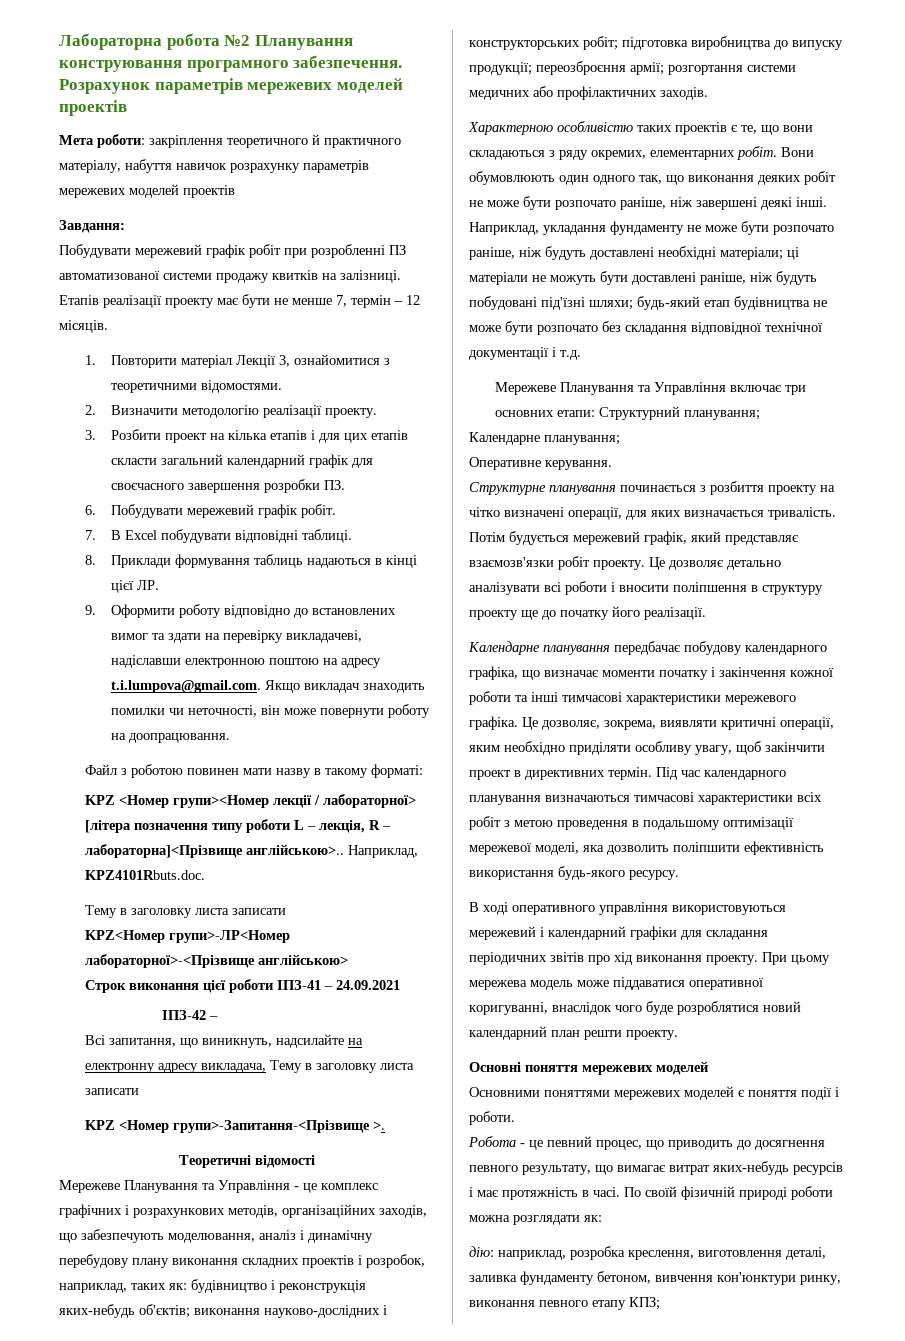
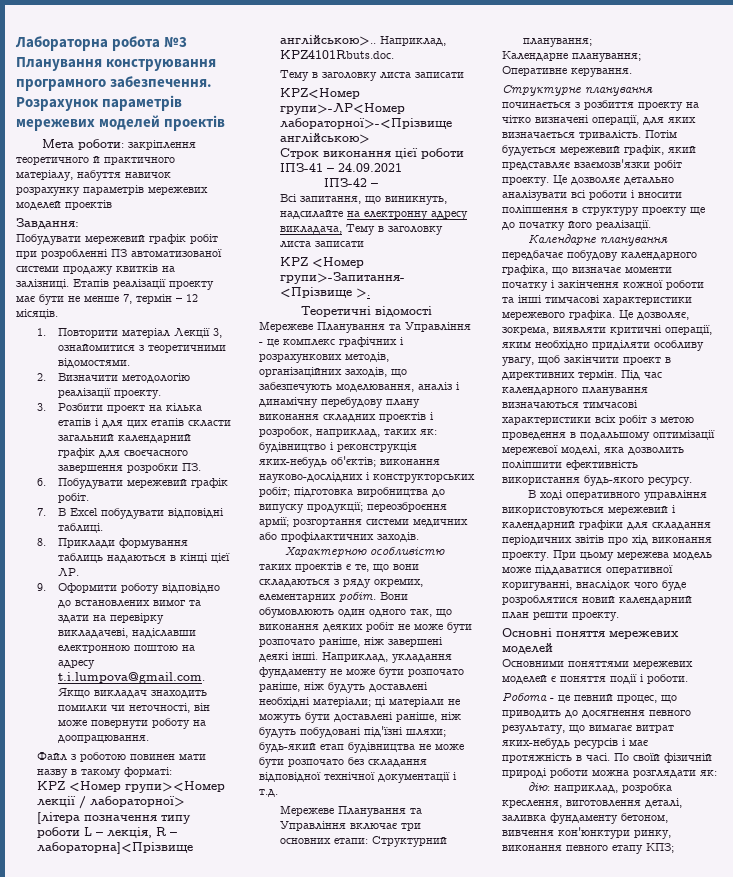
- Лабораторна робота №2 Планування конструювання програмного забезпечення.
+ Лабораторна робота №3 Планування конструювання програмного забезпечення.

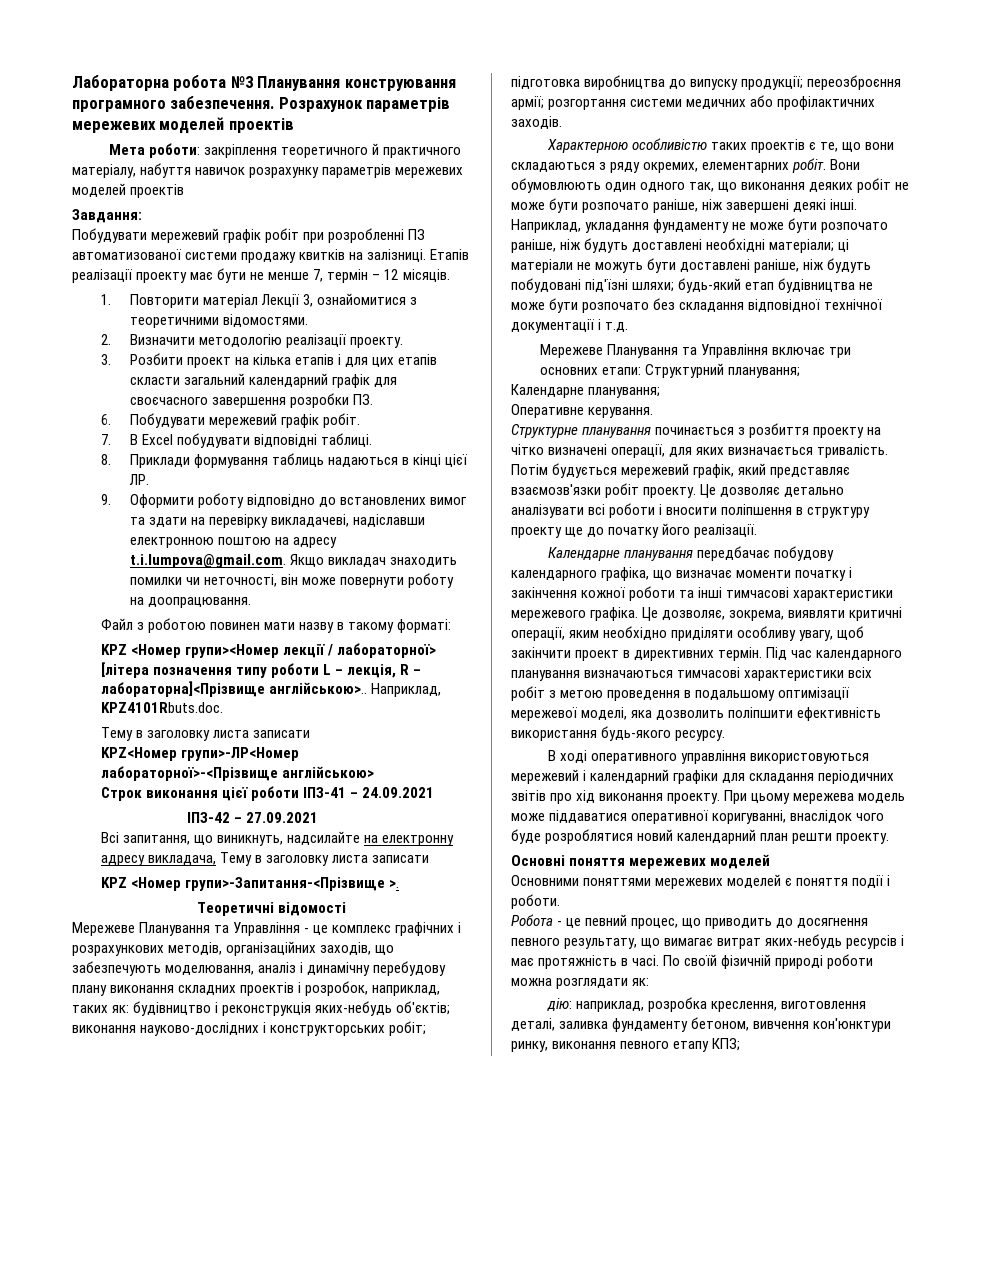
- ІПЗ-42 –
+ ІПЗ-42 – 27.09.2021

